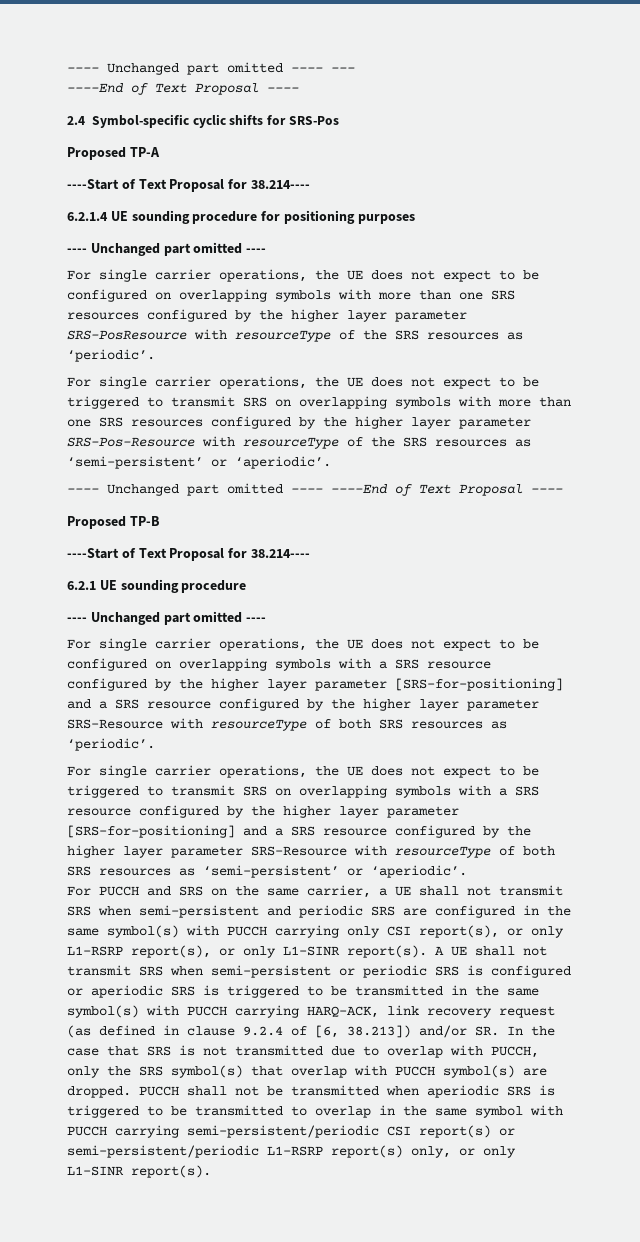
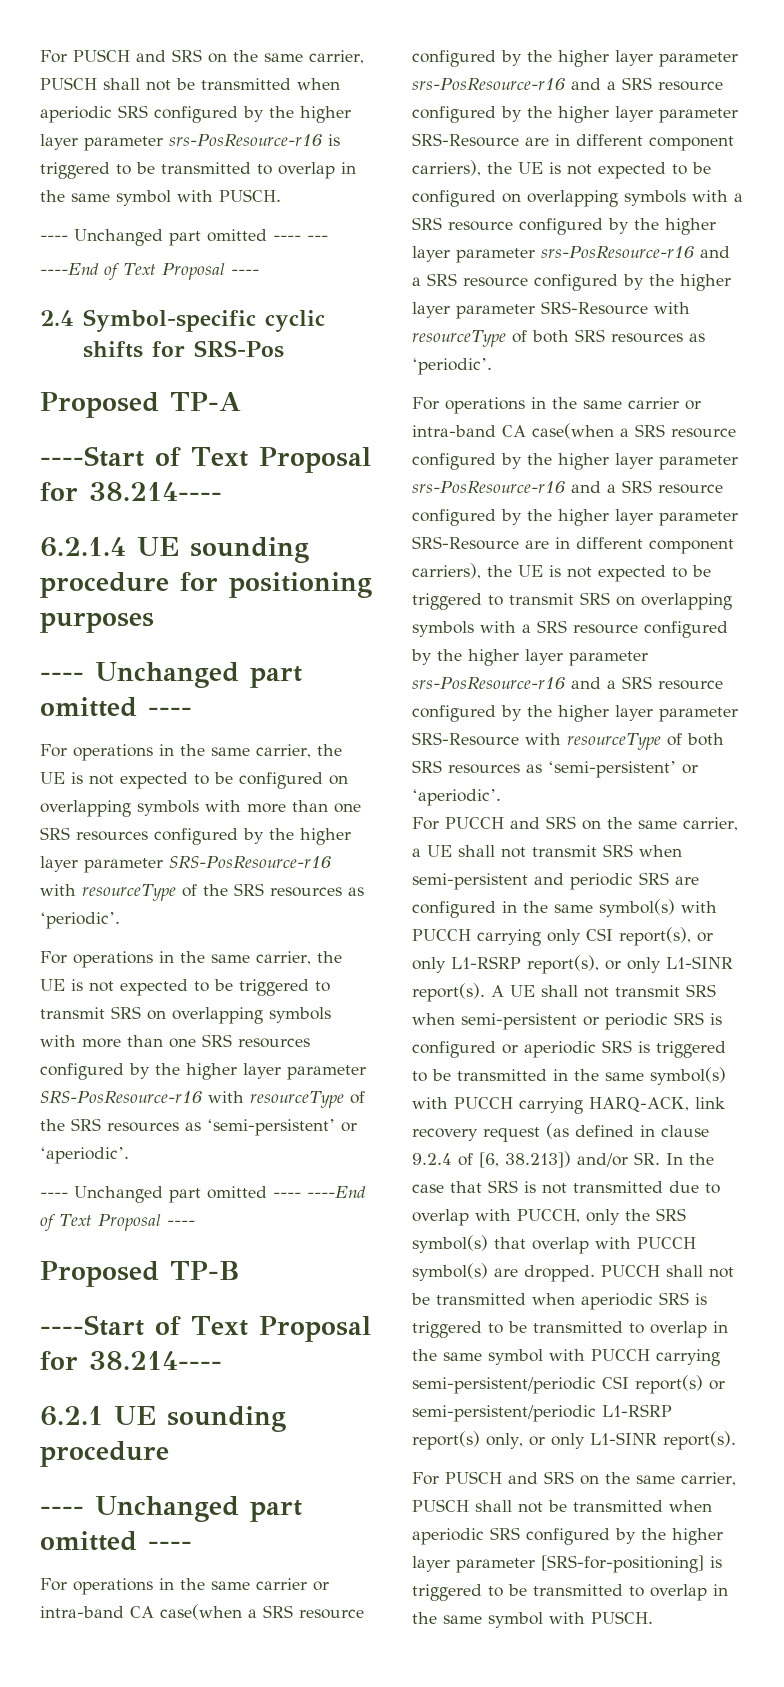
+ For PUSCH and SRS on the same carrier, PUSCH shall not be transmitted when aperiodic SRS configured by the higher layer parameter srs-PosResource-r16 is triggered to be transmitted to overlap in the same symbol with PUSCH.
- For single carrier operations, the UE does not expect to be configured on overlapping symbols with more than one SRS resources configured by the higher layer parameter SRS-PosResource with resourceType of the SRS resources as ‘periodic’.
+ For operations in the same carrier, the UE is not expected to be configured on overlapping symbols with more than one SRS resources configured by the higher layer parameter SRS-PosResource-r16 with resourceType of the SRS resources as ‘periodic’.
- For single carrier operations, the UE does not expect to be triggered to transmit SRS on overlapping symbols with more than one SRS resources configured by the higher layer parameter SRS-Pos-Resource with resourceType of the SRS resources as ‘semi-persistent’ or ‘aperiodic’.
+ For operations in the same carrier, the UE is not expected to be triggered to transmit SRS on overlapping symbols with more than one SRS resources configured by the higher layer parameter SRS-PosResource-r16 with resourceType of the SRS resources as ‘semi-persistent’ or ‘aperiodic’.
- For single carrier operations, the UE does not expect to be configured on overlapping symbols with a SRS resource configured by the higher layer parameter [SRS-for-positioning] and a SRS resource configured by the higher layer parameter SRS-Resource with resourceType of both SRS resources as ‘periodic’.
+ For operations in the same carrier or intra-band CA case(when a SRS resource configured by the higher layer parameter srs-PosResource-r16 and a SRS resource configured by the higher layer parameter SRS-Resource are in different component carriers), the UE is not expected to be configured on overlapping symbols with a SRS resource configured by the higher layer parameter srs-PosResource-r16 and a SRS resource configured by the higher layer parameter SRS-Resource with resourceType of both SRS resources as ‘periodic’.
- For single carrier operations, the UE does not expect to be triggered to transmit SRS on overlapping symbols with a SRS resource configured by the higher layer parameter [SRS-for-positioning] and a SRS resource configured by the higher layer parameter SRS-Resource with resourceType of both SRS resources as ‘semi-persistent’ or ‘aperiodic’.
+ For operations in the same carrier or intra-band CA case(when a SRS resource configured by the higher layer parameter srs-PosResource-r16 and a SRS resource configured by the higher layer parameter SRS-Resource are in different component carriers), the UE is not expected to be triggered to transmit SRS on overlapping symbols with a SRS resource configured by the higher layer parameter srs-PosResource-r16 and a SRS resource configured by the higher layer parameter SRS-Resource with resourceType of both SRS resources as ‘semi-persistent’ or ‘aperiodic’.
+ For PUSCH and SRS on the same carrier, PUSCH shall not be transmitted when aperiodic SRS configured by the higher layer parameter [SRS-for-positioning] is triggered to be transmitted to overlap in the same symbol with PUSCH.

